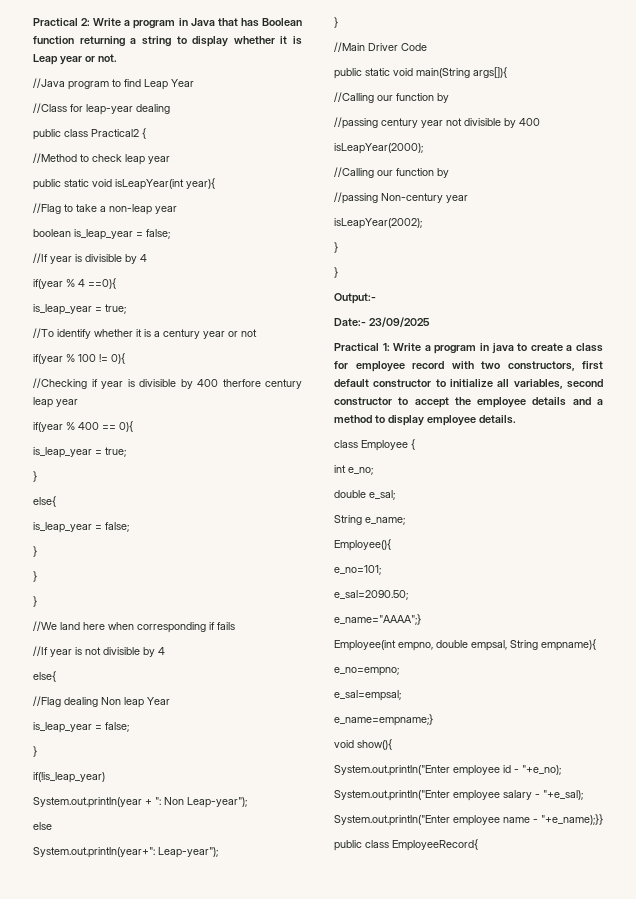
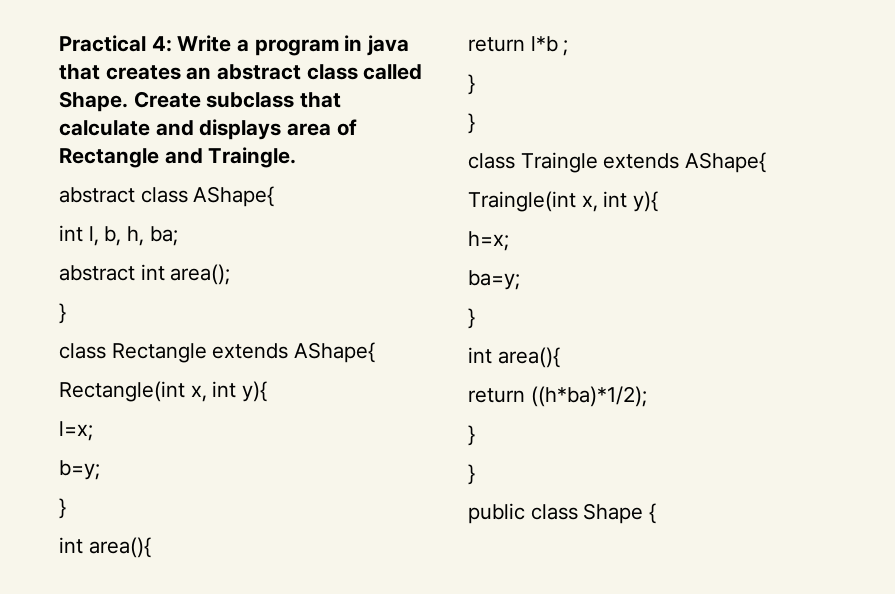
- Practical 2: Write a program in Java that has Boolean function returning a string to display whether it is Leap year or not.
- //Java program to find Leap Year
- //Class for leap-year dealing
- public class Practical2 {
- //Method to check leap year
- public static void isLeapYear(int year){
- //Flag to take a non-leap year
- boolean is_leap_year = false;
- //If year is divisible by 4
- if(year % 4 ==0){
- is_leap_year = true;
- //To identify whether it is a century year or not
- if(year % 100 != 0){
- //Checking if year is divisible by 400 therfore century leap year
- if(year % 400 == 0){
- is_leap_year = true;
+ Practical 4: Write a program in java that creates an abstract class called Shape. Create subclass that calculate and displays area of Rectangle and Traingle.
+ abstract class AShape{
+ int l, b, h, ba;
+ abstract int area();
  }
- else{
- is_leap_year = false;
+ class Rectangle extends AShape{
+ Rectangle(int x, int y){
+ l=x;
+ b=y;
+ }
+ int area(){
+ return l*b ;
  }
  }
+ class Traingle extends AShape{
+ Traingle(int x, int y){
+ h=x;
+ ba=y;
  }
- //We land here when corresponding if fails
- //If year is not divisible by 4
- else{
- //Flag dealing Non leap Year
- is_leap_year = false;
- }
- if(!is_leap_year)
- System.out.println(year + ": Non Leap-year");
- else
- System.out.println(year+": Leap-year");
- }
- //Main Driver Code
- public static void main(String args[]){
- //Calling our function by
- //passing century year not divisible by 400
- isLeapYear(2000);
- //Calling our function by
- //passing Non-century year
- isLeapYear(2002);
+ int area(){
+ return ((h*ba)*1/2);
  }
  }
- Output:-
- Date:- 23/09/2025
- Practical 1: Write a program in java to create a class for employee record with two constructors, first default constructor to initialize all variables, second constructor to accept the employee details and a method to display employee details.
- class Employee {
- int e_no;
- double e_sal;
- String e_name;
- Employee(){
- e_no=101;
- e_sal=2090.50;
- e_name="AAAA";}
- Employee(int empno, double empsal, String empname){
- e_no=empno;
- e_sal=empsal;
- e_name=empname;}
- void show(){
- System.out.println("Enter employee id - "+e_no);
- System.out.println("Enter employee salary - "+e_sal);
- System.out.println("Enter employee name - "+e_name);}}
- public class EmployeeRecord{
+ public class Shape {

